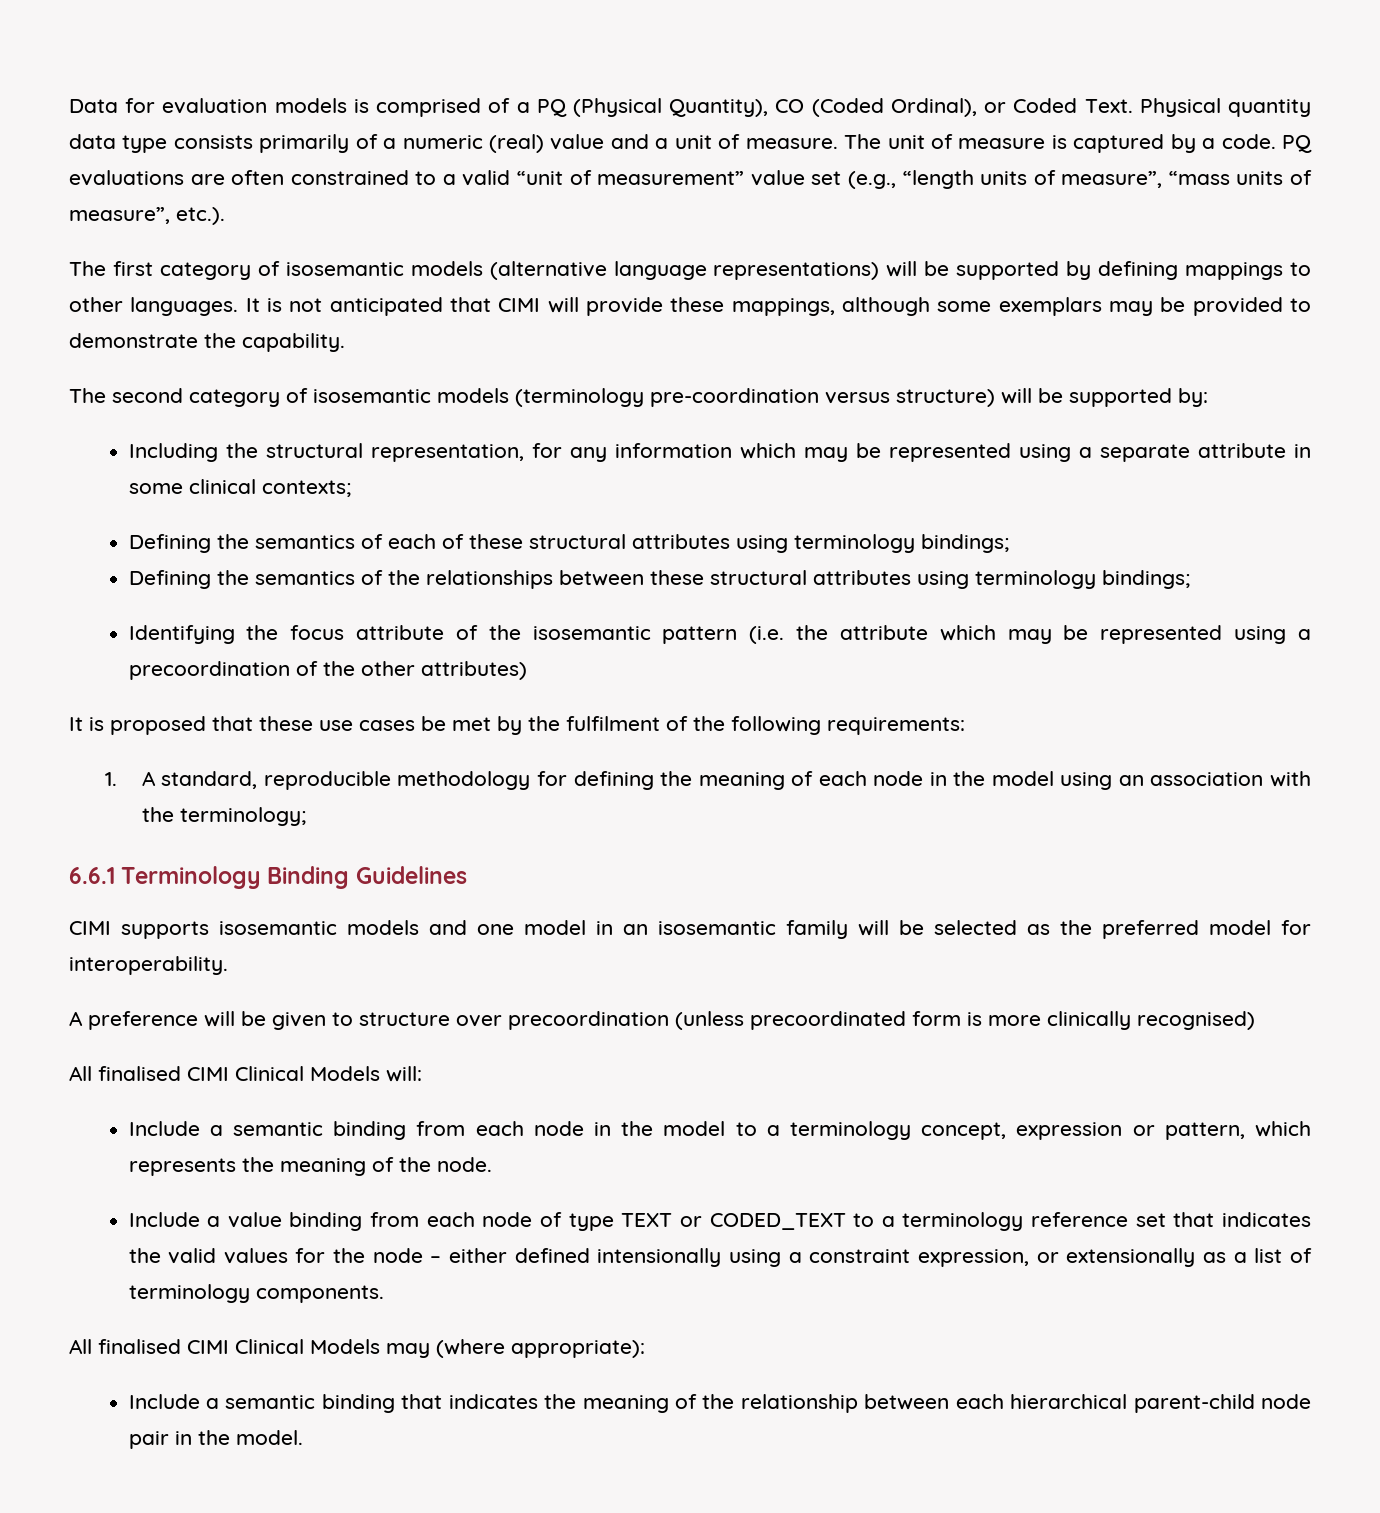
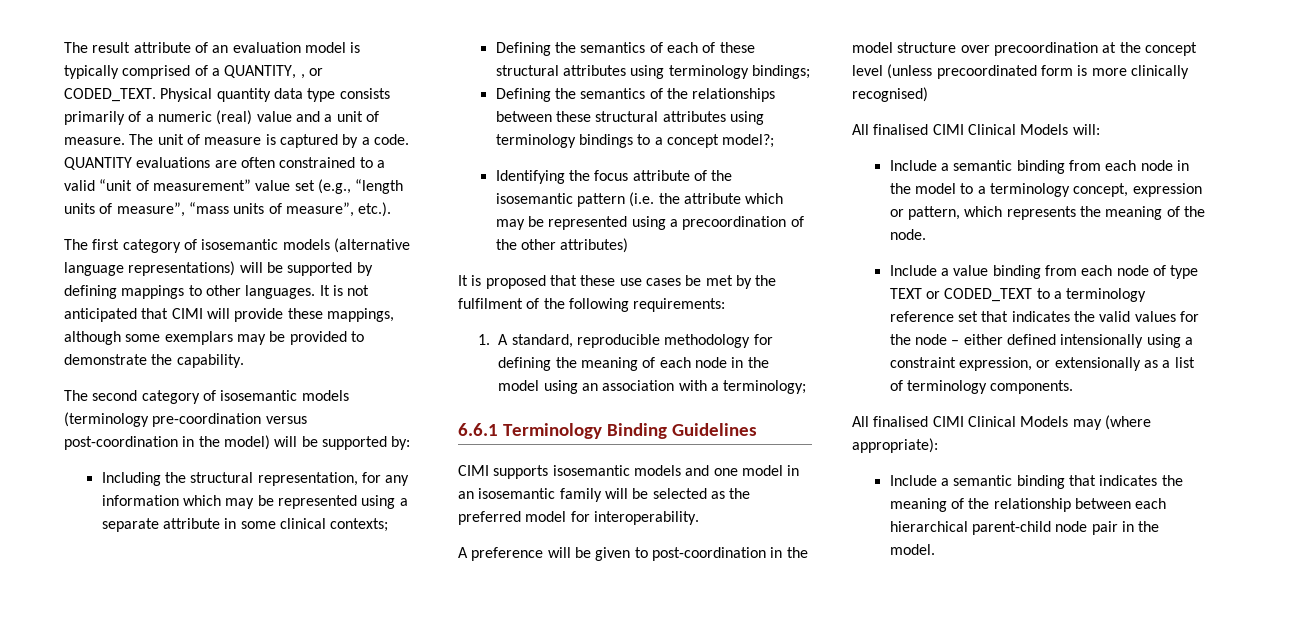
- Data for evaluation models is comprised of a PQ (Physical Quantity), CO (Coded Ordinal), or Coded Text.
+ The result attribute of an evaluation model is typically comprised of a QUANTITY, , or CODED_TEXT.
- PQ evaluations are often constrained to a valid “unit of measurement” value set (e.g., “length units of measure”, “mass units of measure”, etc.).
+ QUANTITY evaluations are often constrained to a valid “unit of measurement” value set (e.g., “length units of measure”, “mass units of measure”, etc.).
- The second category of isosemantic models (terminology pre-coordination versus structure) will be supported by:
+ The second category of isosemantic models (terminology pre-coordination versus post-coordination in the model) will be supported by:
- Defining the semantics of the relationships between these structural attributes using terminology bindings;
+ Defining the semantics of the relationships between these structural attributes using terminology bindings to a concept model?;
- 1. A standard, reproducible methodology for defining the meaning of each node in the model using an association with the terminology;
+ 1. A standard, reproducible methodology for defining the meaning of each node in the model using an association with a terminology;
- A preference will be given to structure over precoordination (unless precoordinated form is more clinically recognised)
+ A preference will be given to post-coordination in the model structure over precoordination at the concept level (unless precoordinated form is more clinically recognised)

